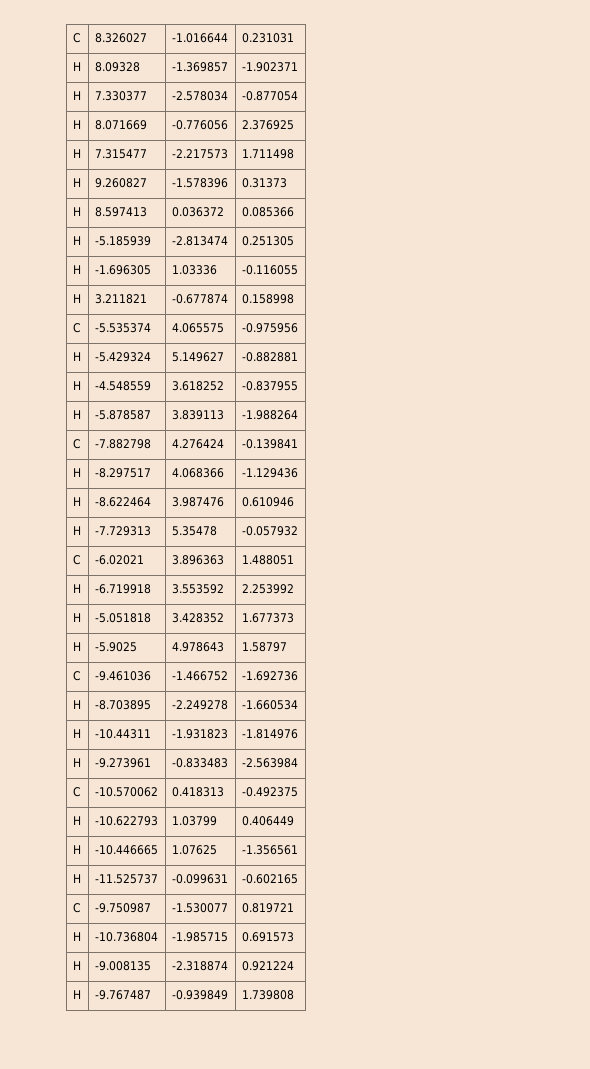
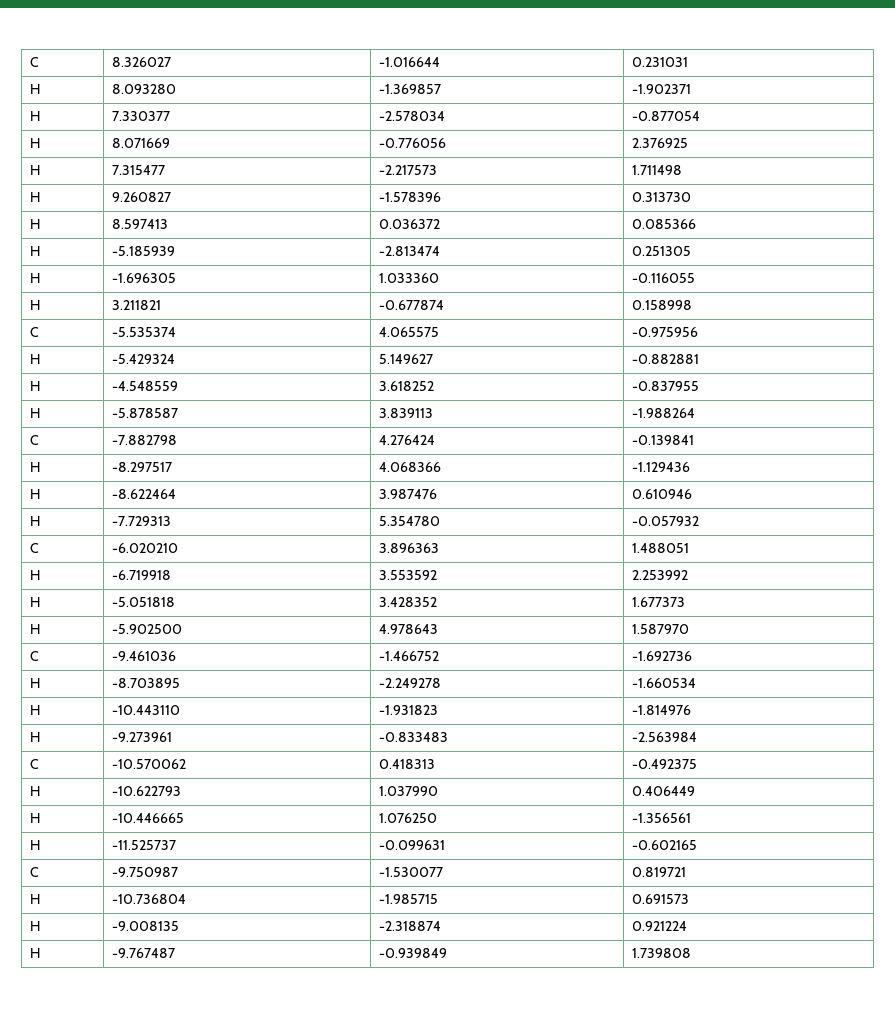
- H | 8.09328 | -1.369857 | -1.902371
+ H | 8.093280 | -1.369857 | -1.902371
- H | 9.260827 | -1.578396 | 0.31373
+ H | 9.260827 | -1.578396 | 0.313730
- H | -1.696305 | 1.03336 | -0.116055
+ H | -1.696305 | 1.033360 | -0.116055
- H | -7.729313 | 5.35478 | -0.057932
+ H | -7.729313 | 5.354780 | -0.057932
- C | -6.02021 | 3.896363 | 1.488051
+ C | -6.020210 | 3.896363 | 1.488051
- H | -5.9025 | 4.978643 | 1.58797
+ H | -5.902500 | 4.978643 | 1.587970
- H | -10.44311 | -1.931823 | -1.814976
+ H | -10.443110 | -1.931823 | -1.814976
- H | -10.622793 | 1.03799 | 0.406449
+ H | -10.622793 | 1.037990 | 0.406449
- H | -10.446665 | 1.07625 | -1.356561
+ H | -10.446665 | 1.076250 | -1.356561

